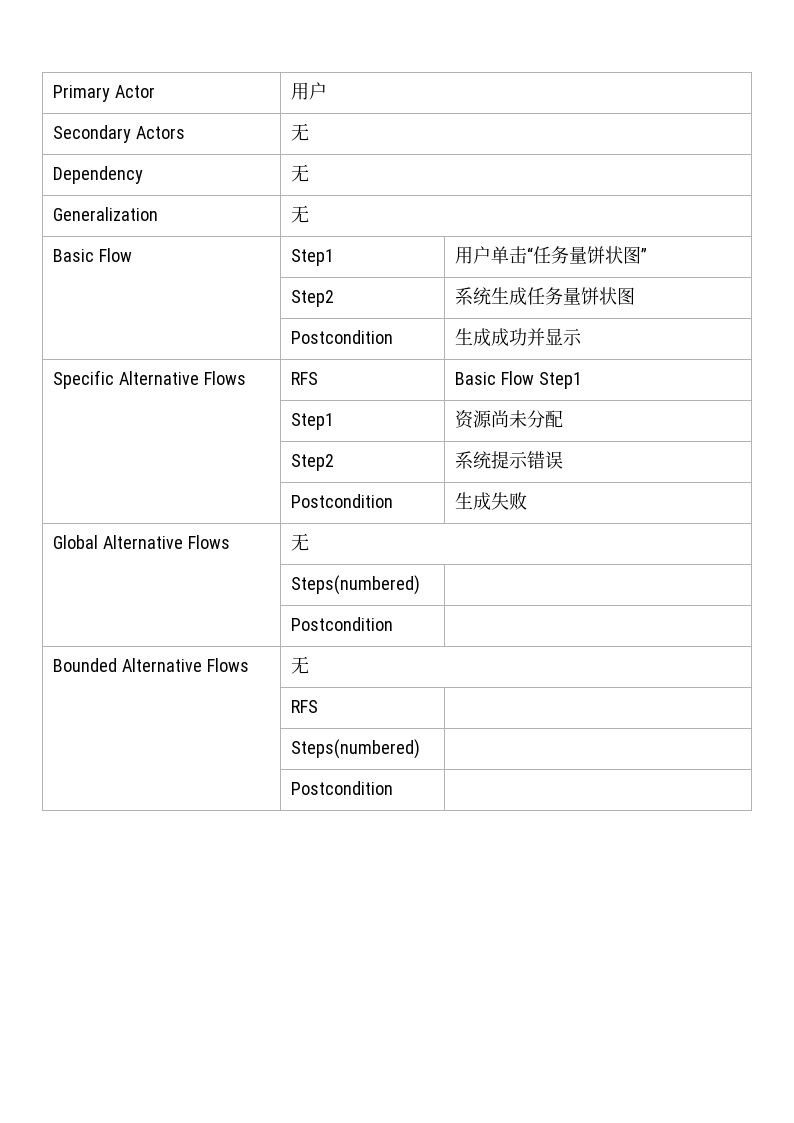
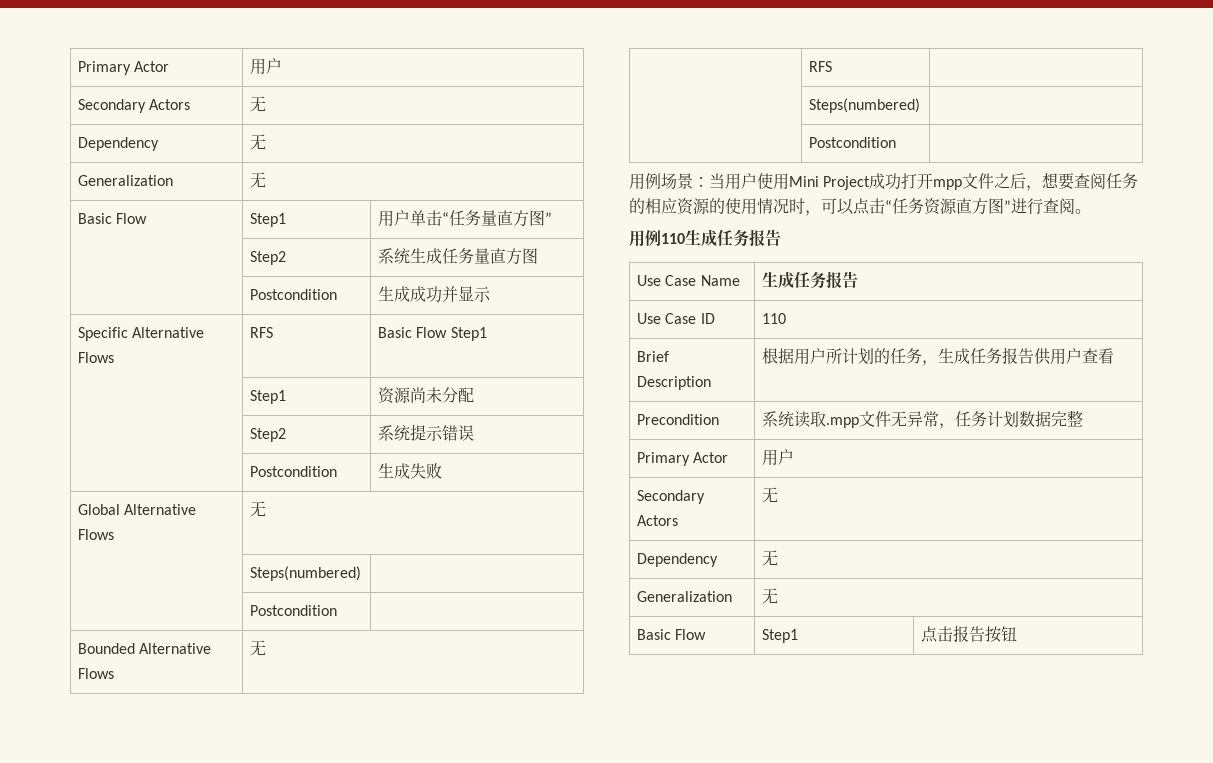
- Basic Flow | Step1 | 用户单击“任务量饼状图”
+ Basic Flow | Step1 | 用户单击“任务量直方图”
- | Step2 | 系统生成任务量饼状图
+ | Step2 | 系统生成任务量直方图
+ 用例场景：当用户使用Mini Project成功打开mpp文件之后，想要查阅任务的相应资源的使用情况时，可以点击“任务资源直方图”进行查阅。
+ 用例110生成任务报告
+ Use Case Name | 生成任务报告
+ Use Case ID | 110
+ Brief Description | 根据用户所计划的任务，生成任务报告供用户查看
+ Precondition | 系统读取.mpp文件无异常，任务计划数据完整
+ Primary Actor | 用户
+ Secondary Actors | 无
+ Dependency | 无
+ Generalization | 无
+ Basic Flow | Step1 | 点击报告按钮

